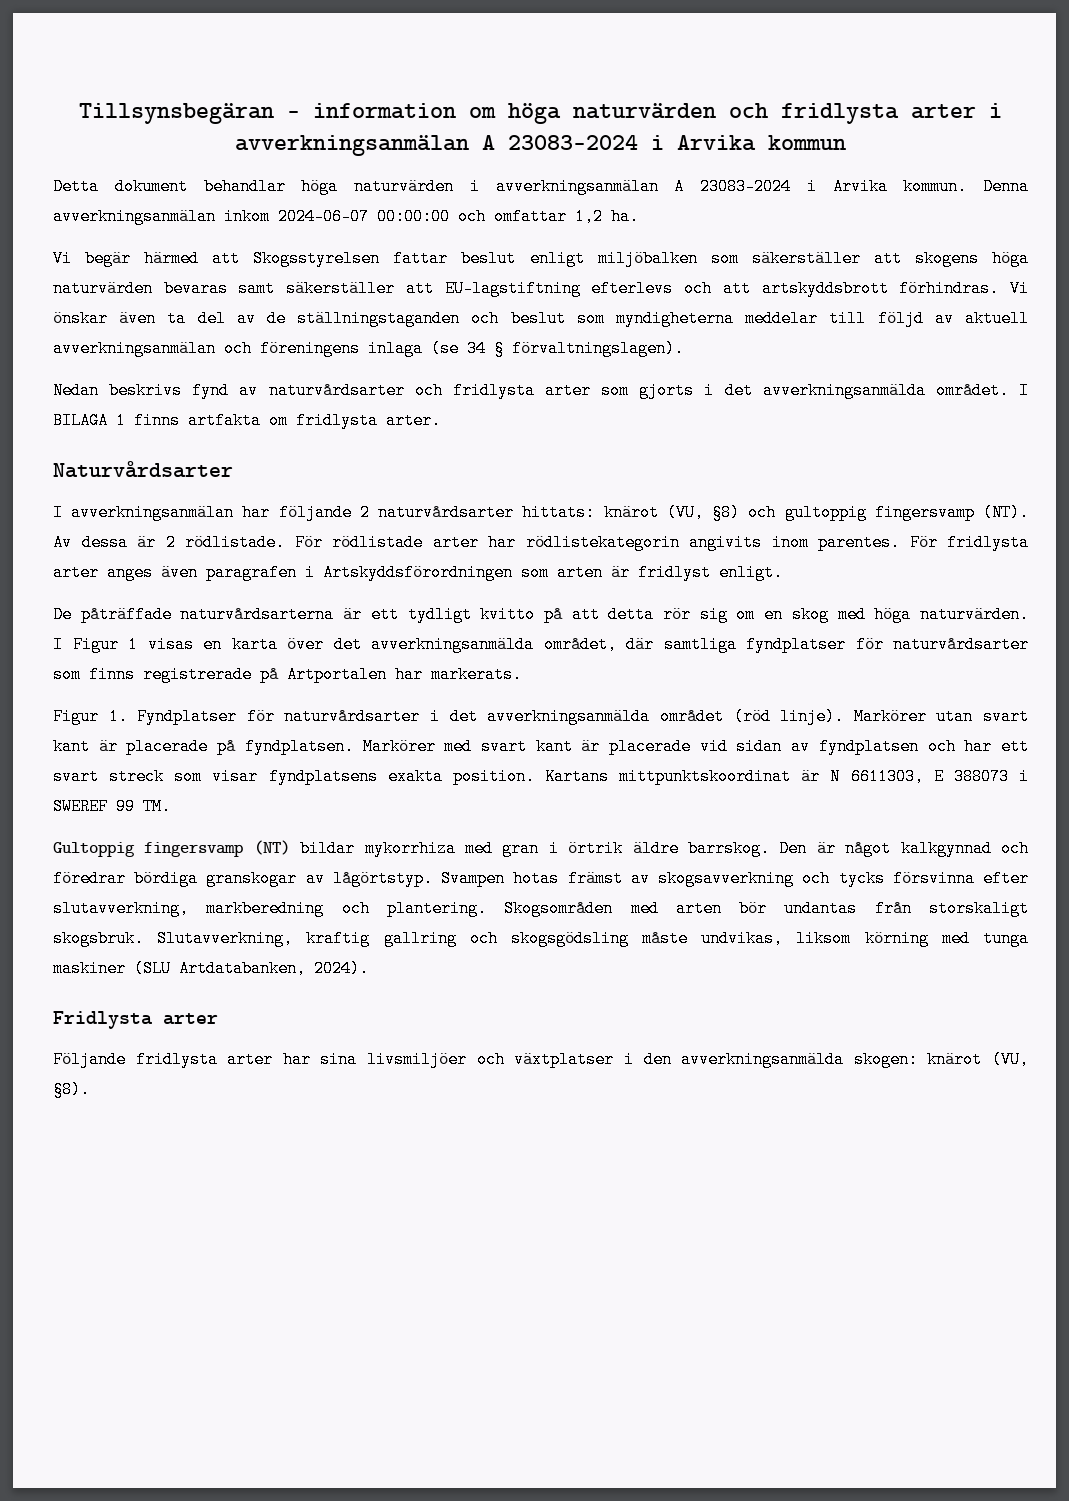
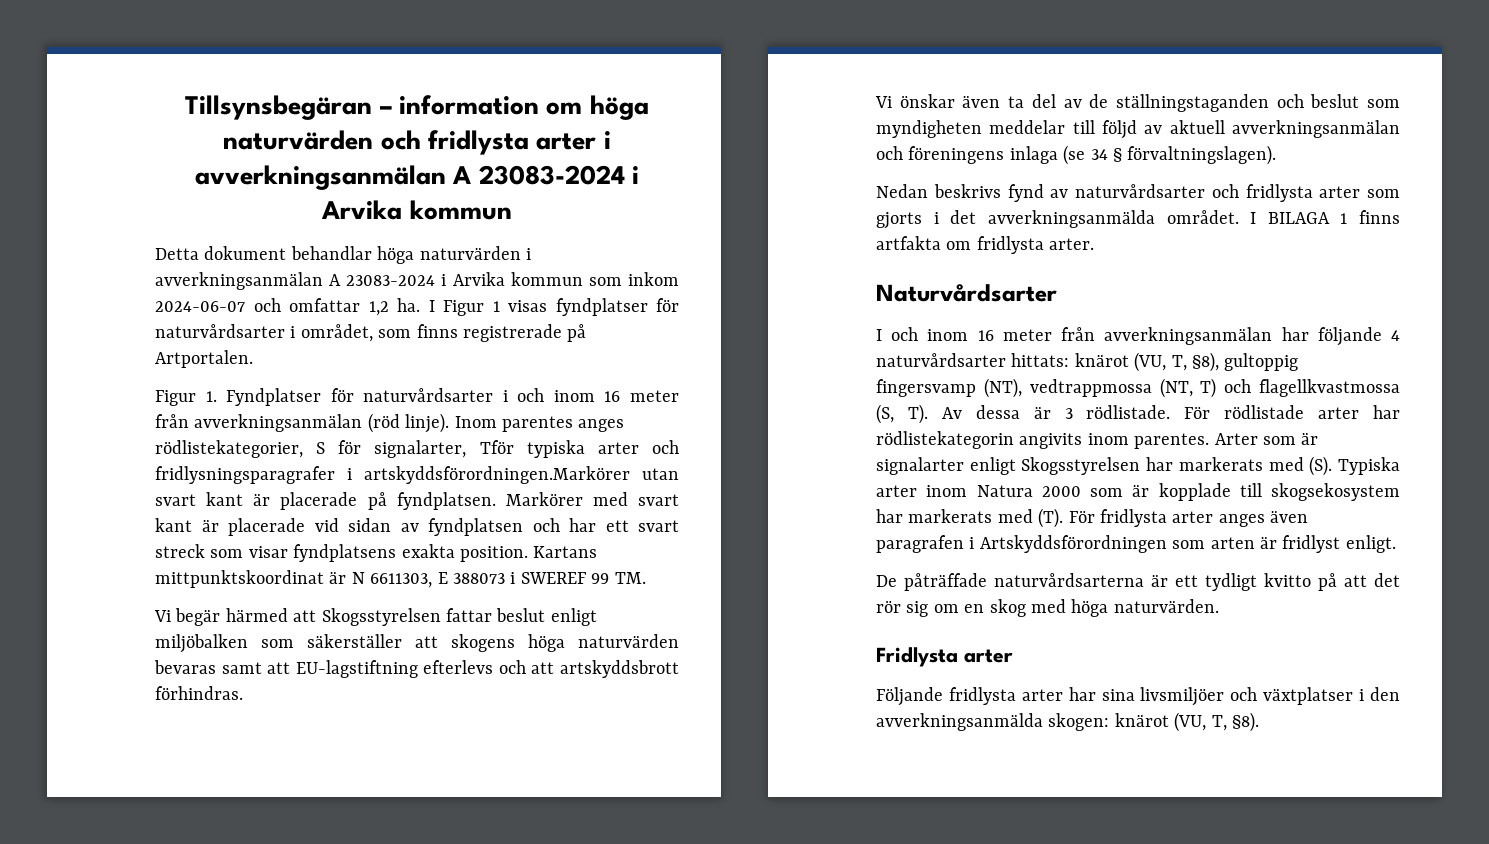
- Detta dokument behandlar höga naturvärden i avverkningsanmälan A 23083-2024 i Arvika kommun. Denna avverkningsanmälan inkom 2024-06-07 00:00:00 och omfattar 1,2 ha.
+ Detta dokument behandlar höga naturvärden i avverkningsanmälan A 23083-2024 i Arvika kommun som inkom 2024-06-07 och omfattar 1,2 ha. I Figur 1 visas fyndplatser för naturvårdsarter i området, som finns registrerade på Artportalen.
+ Figur 1. Fyndplatser för naturvårdsarter i och inom 16 meter från avverkningsanmälan (röd linje). Inom parentes anges rödlistekategorier, S för signalarter, Tför typiska arter och fridlysningsparagrafer i artskyddsförordningen.Markörer utan svart kant är placerade på fyndplatsen. Markörer med svart kant är placerade vid sidan av fyndplatsen och har ett svart streck som visar fyndplatsens exakta position. Kartans mittpunktskoordinat är N 6611303, E 388073 i SWEREF 99 TM.
- Vi begär härmed att Skogsstyrelsen fattar beslut enligt miljöbalken som säkerställer att skogens höga naturvärden bevaras samt säkerställer att EU-lagstiftning efterlevs och att artskyddsbrott förhindras. Vi önskar även ta del av de ställningstaganden och beslut som myndigheterna meddelar till följd av aktuell avverkningsanmälan och föreningens inlaga (se 34 § förvaltningslagen).
+ Vi begär härmed att Skogsstyrelsen fattar beslut enligt miljöbalken som säkerställer att skogens höga naturvärden bevaras samt att EU-lagstiftning efterlevs och att artskyddsbrott förhindras.
+ Vi önskar även ta del av de ställningstaganden och beslut som myndigheten meddelar till följd av aktuell avverkningsanmälan och föreningens inlaga (se 34 § förvaltningslagen).
- I avverkningsanmälan har följande 2 naturvårdsarter hittats: knärot (VU, §8) och gultoppig fingersvamp (NT). Av dessa är 2 rödlistade.
+ I och inom 16 meter från avverkningsanmälan har följande 4 naturvårdsarter hittats: knärot (VU, T, §8), gultoppig fingersvamp (NT), vedtrappmossa (NT, T) och flagellkvastmossa (S, T). Av dessa är 3 rödlistade.
- För fridlysta arter anges även paragrafen i Artskyddsförordningen som arten är fridlyst enligt.
+ Arter som är signalarter enligt Skogsstyrelsen har markerats med (S). Typiska arter inom Natura 2000 som är kopplade till skogsekosystem har markerats med (T). För fridlysta arter anges även paragrafen i Artskyddsförordningen som arten är fridlyst enligt.
- De påträffade naturvårdsarterna är ett tydligt kvitto på att detta rör sig om en skog med höga naturvärden. I Figur 1 visas en karta över det avverkningsanmälda området, där samtliga fyndplatser för naturvårdsarter som finns registrerade på Artportalen har markerats.
- Figur 1. Fyndplatser för naturvårdsarter i det avverkningsanmälda området (röd linje). Markörer utan svart kant är placerade på fyndplatsen. Markörer med svart kant är placerade vid sidan av fyndplatsen och har ett svart streck som visar fyndplatsens exakta position. Kartans mittpunktskoordinat är N 6611303, E 388073 i SWEREF 99 TM.
- Gultoppig fingersvamp (NT) bildar mykorrhiza med gran i örtrik äldre barrskog. Den är något kalkgynnad och föredrar bördiga granskogar av lågörtstyp. Svampen hotas främst av skogsavverkning och tycks försvinna efter slutavverkning, markberedning och plantering. Skogsområden med arten bör undantas från storskaligt skogsbruk. Slutavverkning, kraftig gallring och skogsgödsling måste undvikas, liksom körning med tunga maskiner (SLU Artdatabanken, 2024).
+ De påträffade naturvårdsarterna är ett tydligt kvitto på att det rör sig om en skog med höga naturvärden.
- Följande fridlysta arter har sina livsmiljöer och växtplatser i den avverkningsanmälda skogen: knärot (VU, §8).
+ Följande fridlysta arter har sina livsmiljöer och växtplatser i den avverkningsanmälda skogen: knärot (VU, T, §8).

